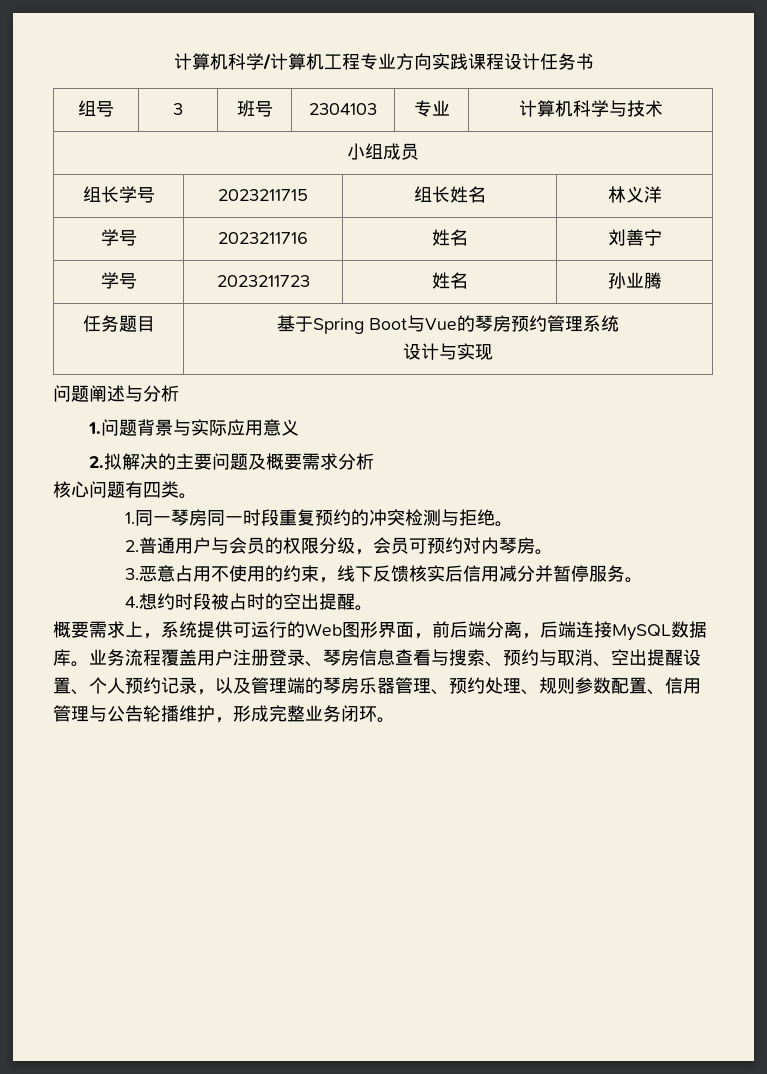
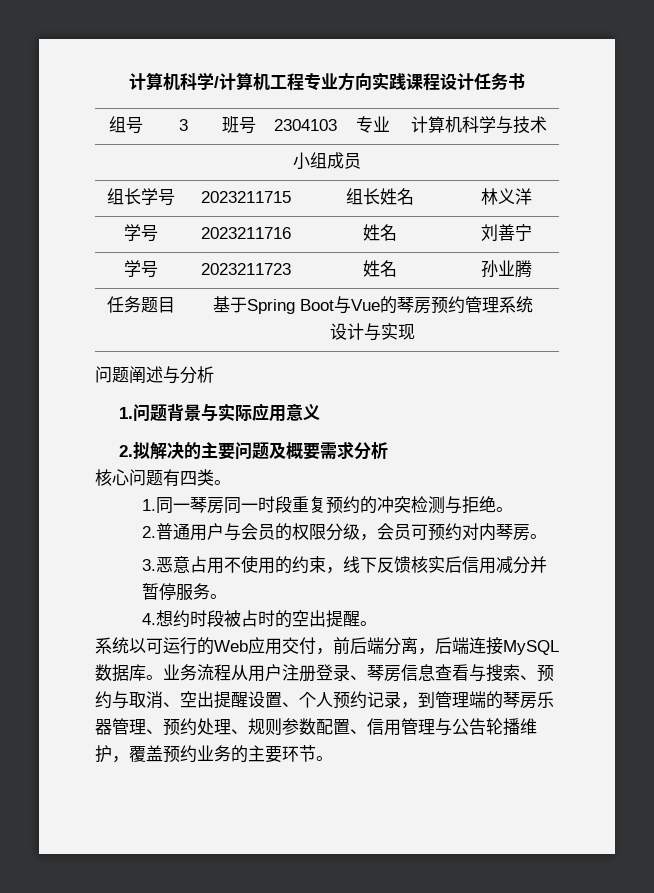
- 概要需求上，系统提供可运行的Web图形界面，前后端分离，后端连接MySQL数据库。
+ 系统以可运行的Web应用交付，前后端分离，后端连接MySQL数据库。
- 业务流程覆盖用户注册登录、琴房信息查看与搜索、预约与取消、空出提醒设置、个人预约记录，以及管理端的琴房乐器管理、预约处理、规则参数配置、信用管理与公告轮播维护，形成完整业务闭环。
+ 业务流程从用户注册登录、琴房信息查看与搜索、预约与取消、空出提醒设置、个人预约记录，到管理端的琴房乐器管理、预约处理、规则参数配置、信用管理与公告轮播维护，覆盖预约业务的主要环节。

